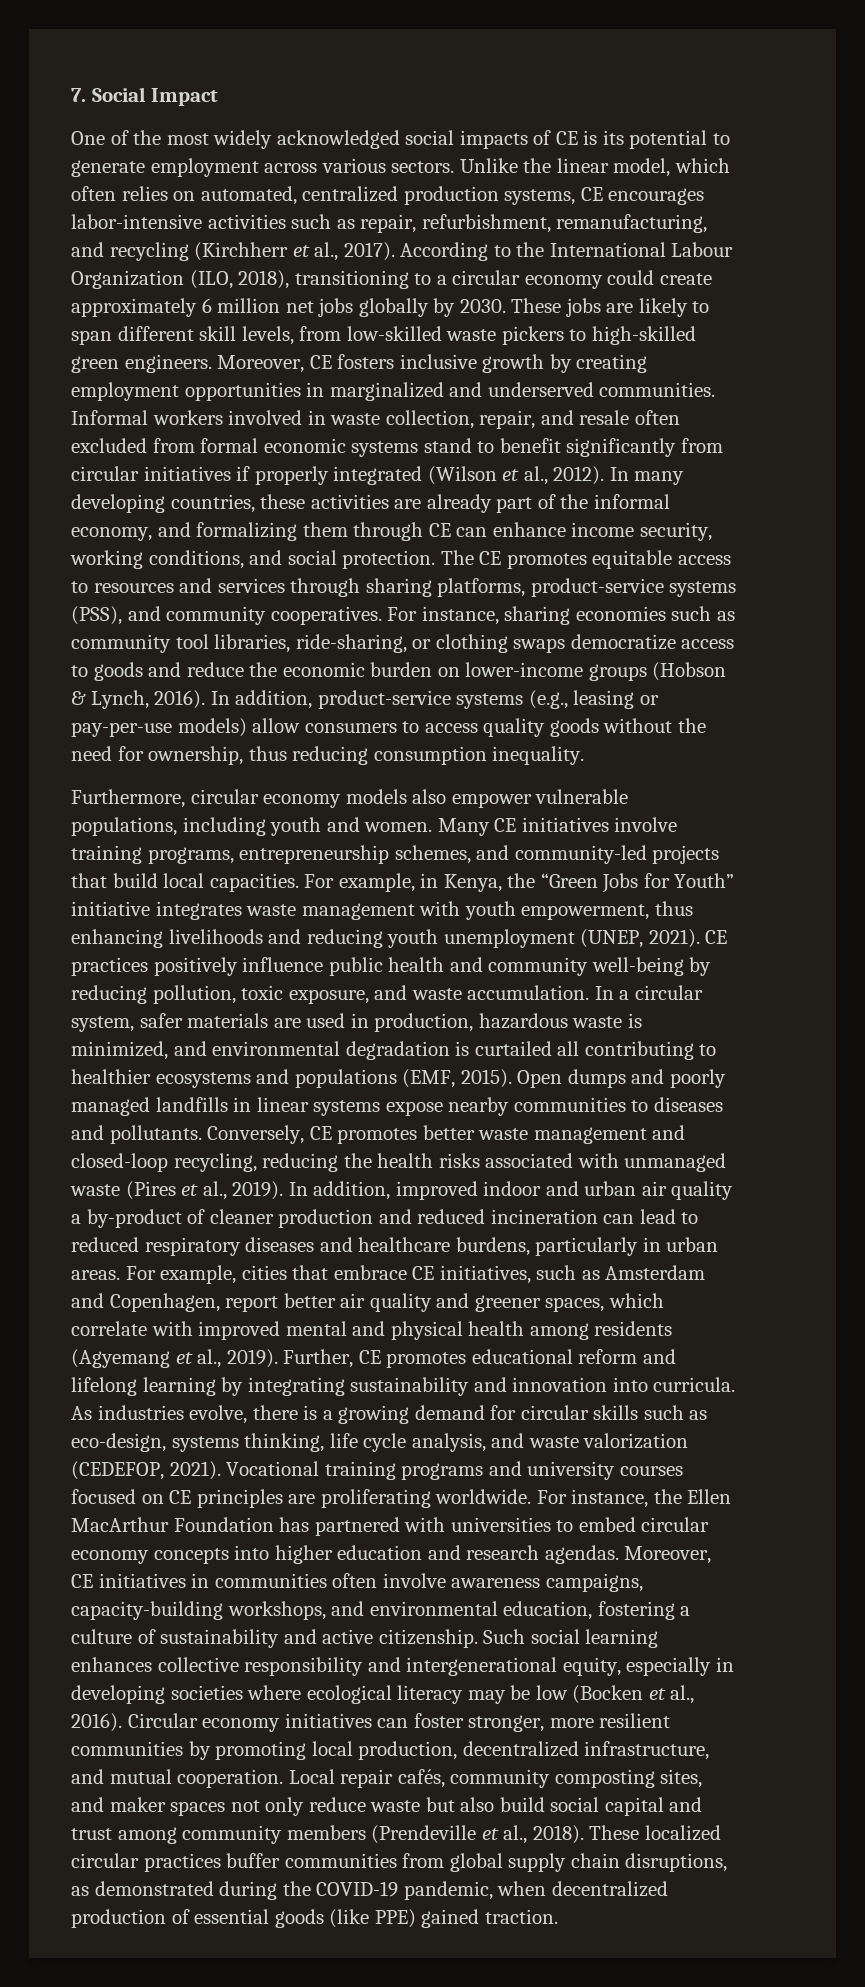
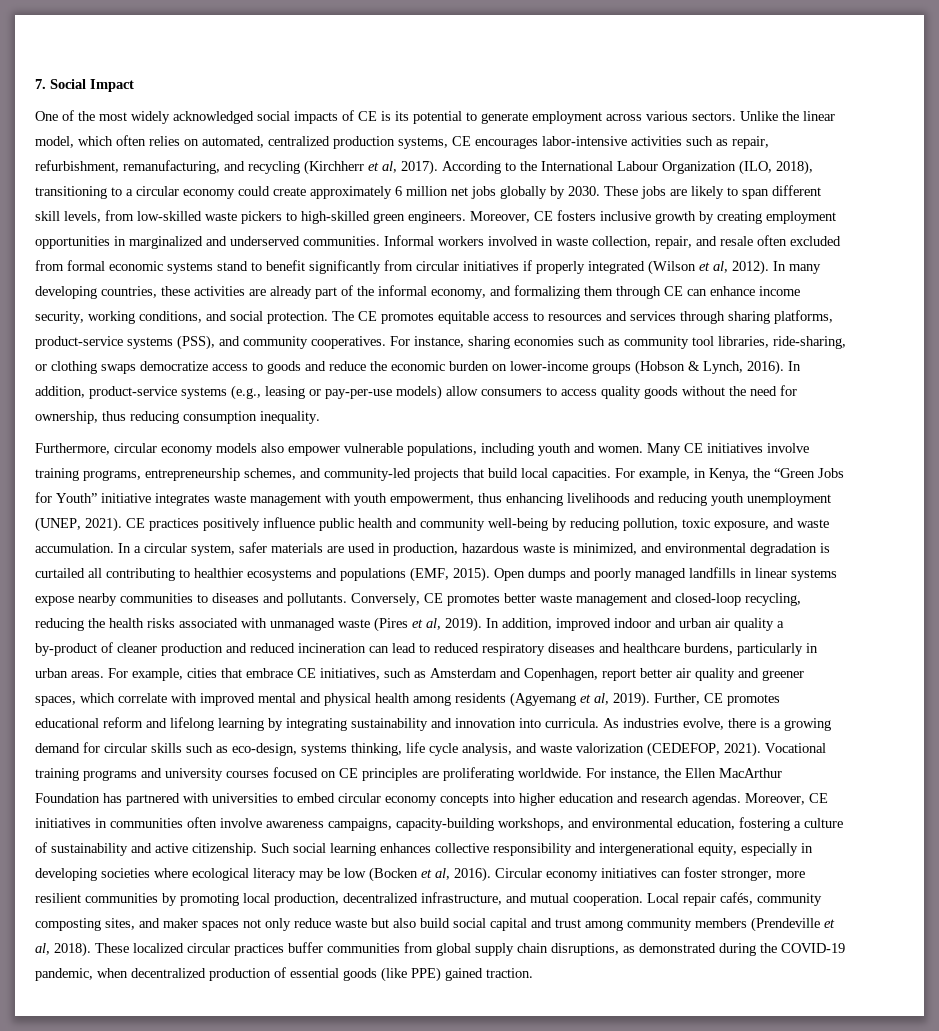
- Unlike the linear model, which often relies on automated, centralized production systems, CE encourages labor-intensive activities such as repair, refurbishment, remanufacturing, and recycling (Kirchherr et al., 2017).
+ Unlike the linear model, which often relies on automated, centralized production systems, CE encourages labor-intensive activities such as repair, refurbishment, remanufacturing, and recycling (Kirchherr et al, 2017).
- Informal workers involved in waste collection, repair, and resale often excluded from formal economic systems stand to benefit significantly from circular initiatives if properly integrated (Wilson et al., 2012).
+ Informal workers involved in waste collection, repair, and resale often excluded from formal economic systems stand to benefit significantly from circular initiatives if properly integrated (Wilson et al, 2012).
- Conversely, CE promotes better waste management and closed-loop recycling, reducing the health risks associated with unmanaged waste (Pires et al., 2019).
+ Conversely, CE promotes better waste management and closed-loop recycling, reducing the health risks associated with unmanaged waste (Pires et al, 2019).
- For example, cities that embrace CE initiatives, such as Amsterdam and Copenhagen, report better air quality and greener spaces, which correlate with improved mental and physical health among residents (Agyemang et al., 2019).
+ For example, cities that embrace CE initiatives, such as Amsterdam and Copenhagen, report better air quality and greener spaces, which correlate with improved mental and physical health among residents (Agyemang et al, 2019).
- Such social learning enhances collective responsibility and intergenerational equity, especially in developing societies where ecological literacy may be low (Bocken et al., 2016).
+ Such social learning enhances collective responsibility and intergenerational equity, especially in developing societies where ecological literacy may be low (Bocken et al, 2016).
- Local repair cafés, community composting sites, and maker spaces not only reduce waste but also build social capital and trust among community members (Prendeville et al., 2018).
+ Local repair cafés, community composting sites, and maker spaces not only reduce waste but also build social capital and trust among community members (Prendeville et al, 2018).

